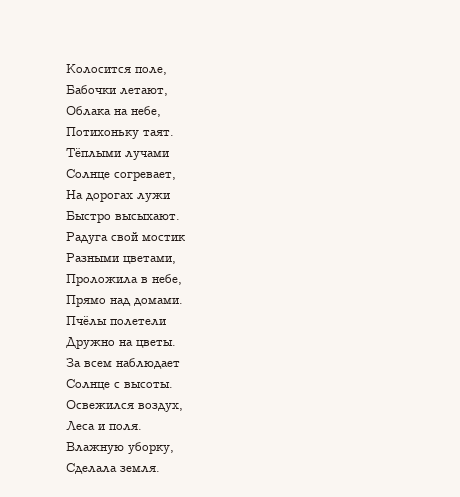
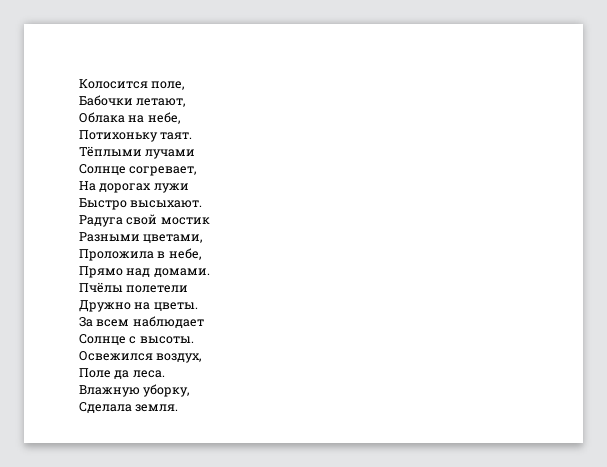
- Леса и поля.
+ Поле да леса.

